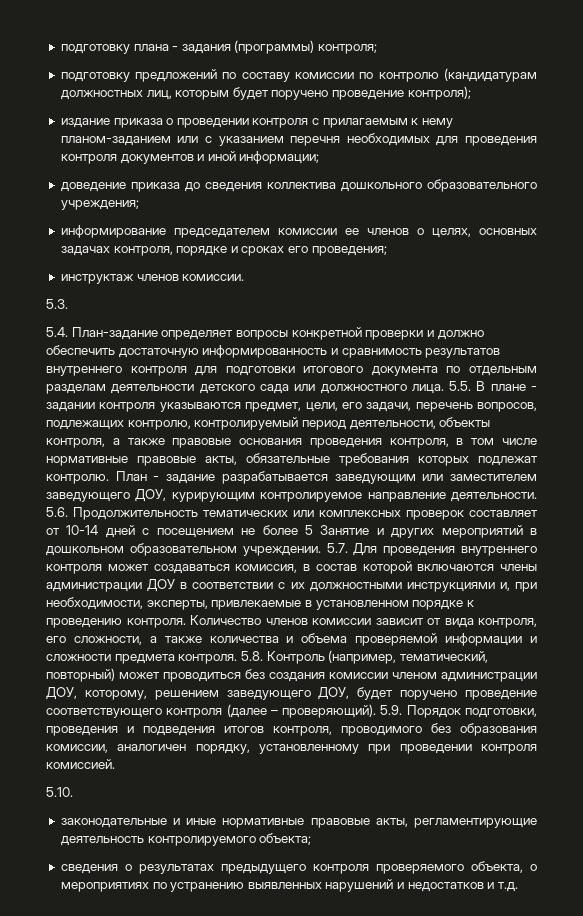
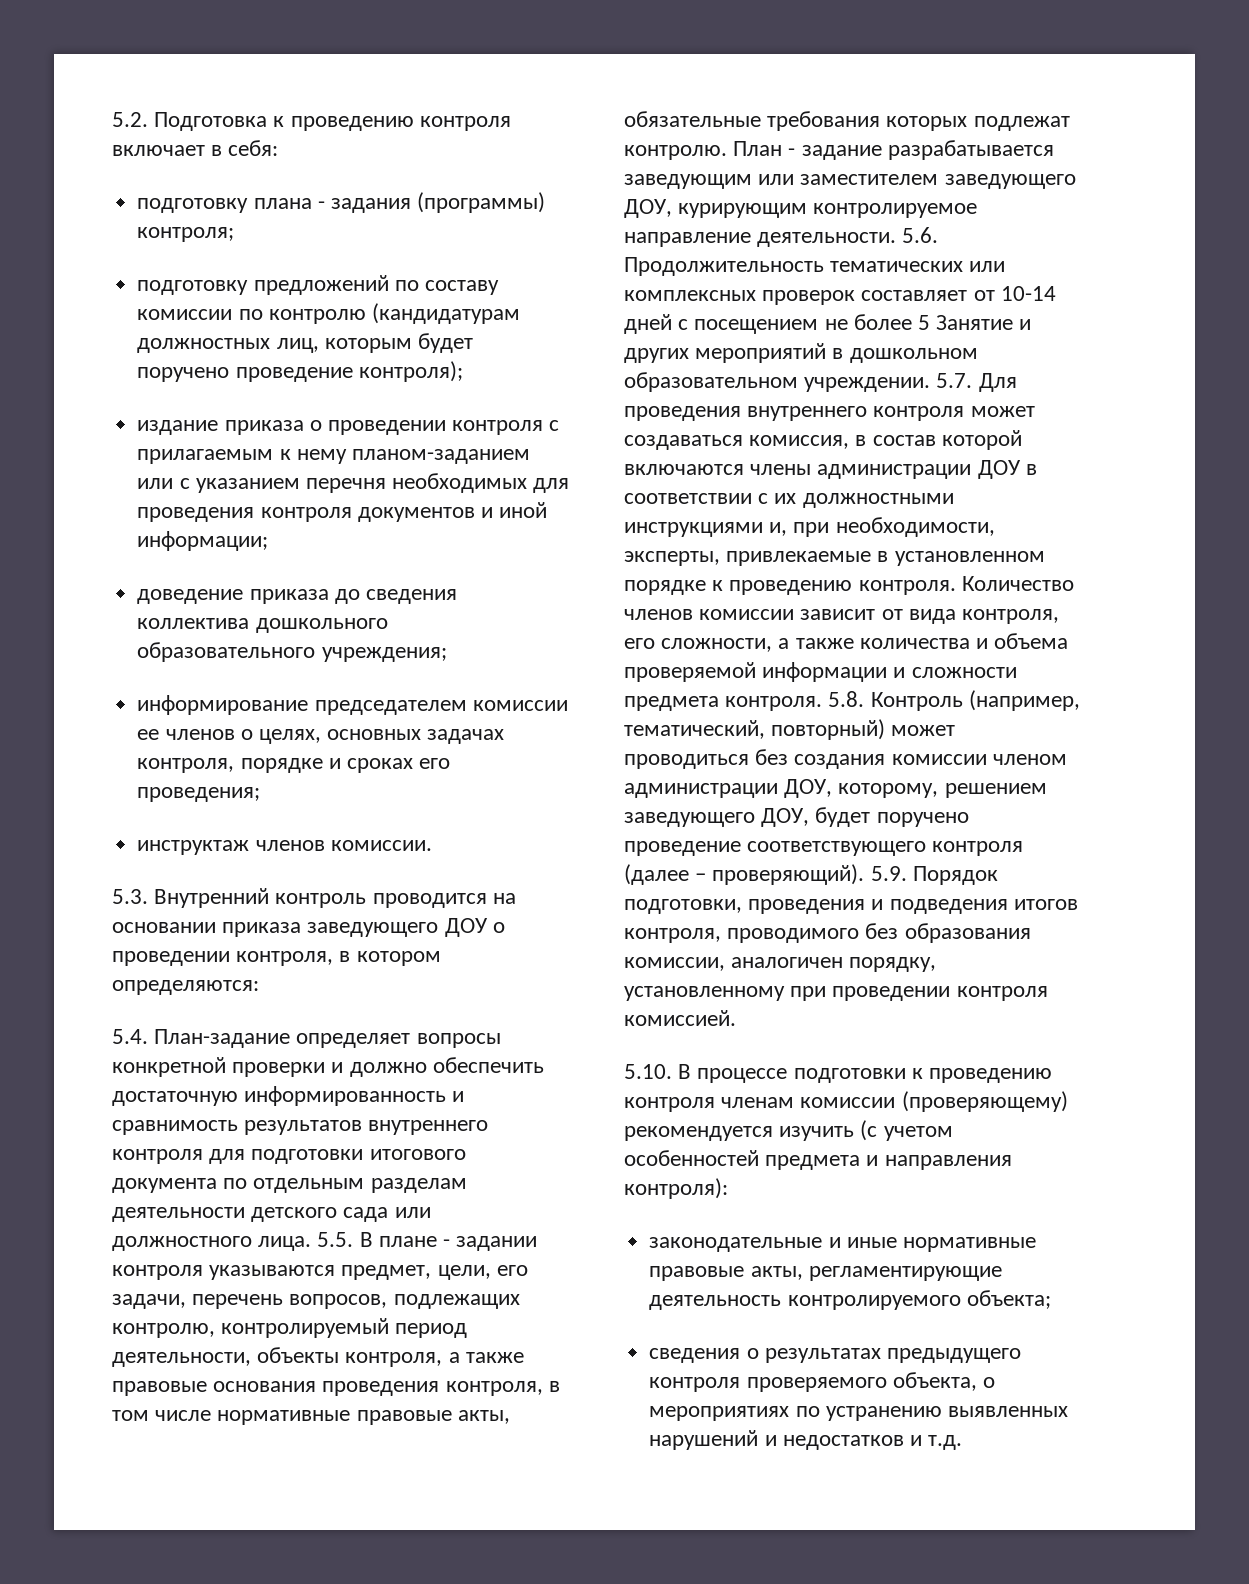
+ 5.2. Подготовка к проведению контроля включает в себя:
- 5.3.
+ 5.3. Внутренний контроль проводится на основании приказа заведующего ДОУ о проведении контроля, в котором определяются:
- 5.10.
+ 5.10. В процессе подготовки к проведению контроля членам комиссии (проверяющему) рекомендуется изучить (с учетом особенностей предмета и направления контроля):

